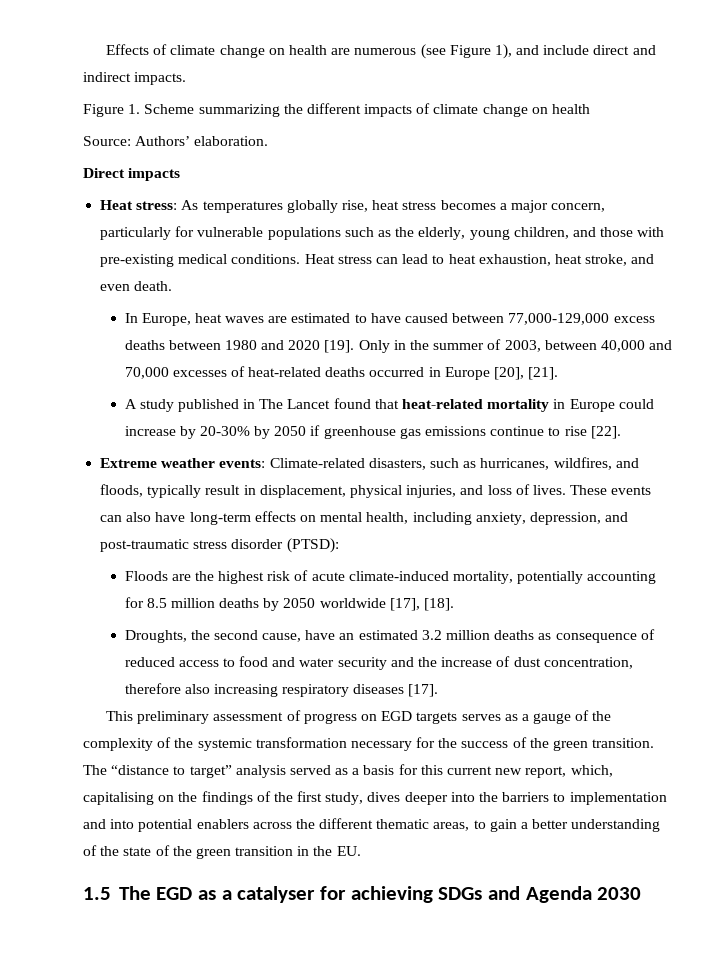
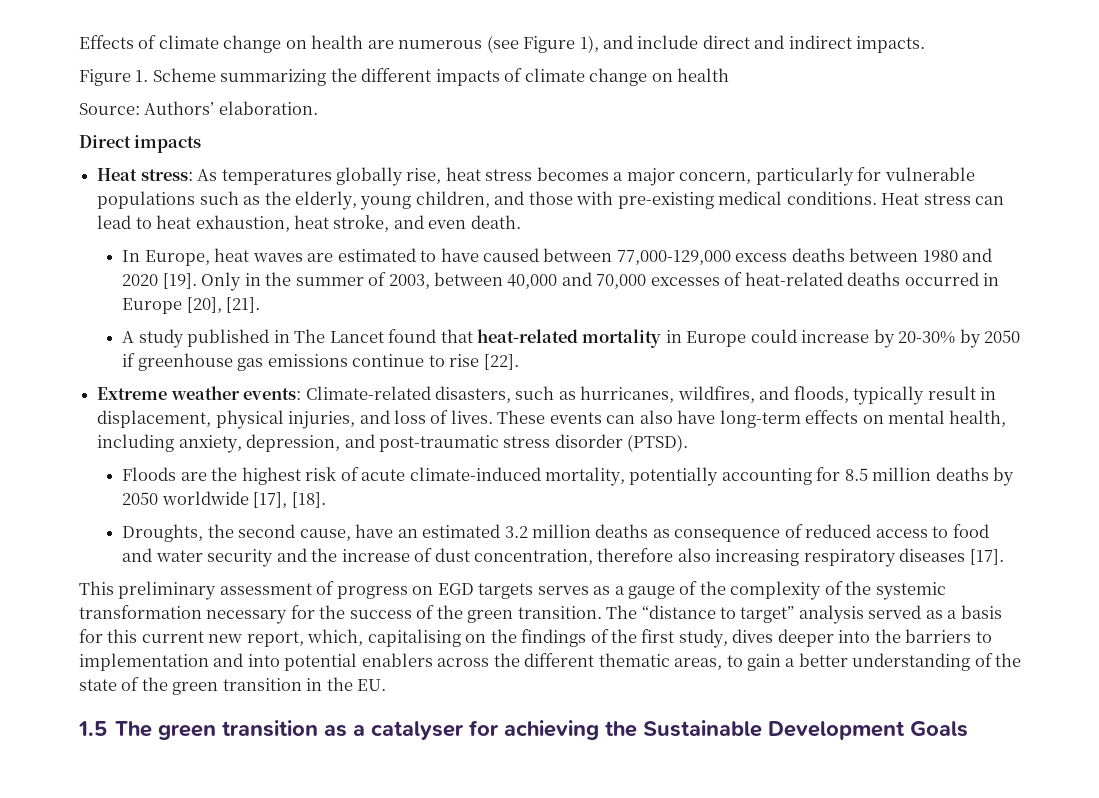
- These events can also have long-term effects on mental health, including anxiety, depression, and post-traumatic stress disorder (PTSD):
+ These events can also have long-term effects on mental health, including anxiety, depression, and post-traumatic stress disorder (PTSD).
- 1.5 The EGD as a catalyser for achieving SDGs and Agenda 2030
+ 1.5 The green transition as a catalyser for achieving the Sustainable Development Goals

